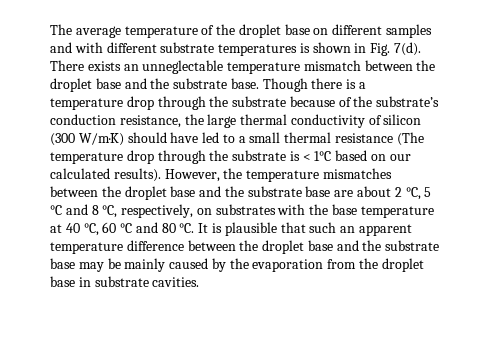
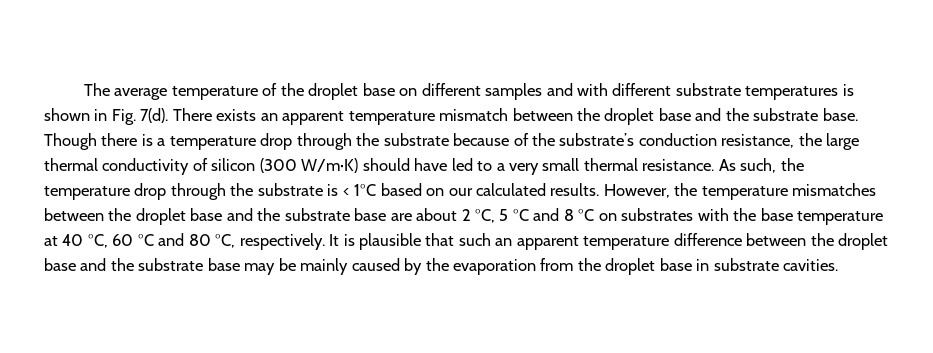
- There exists an unneglectable temperature mismatch between the droplet base and the substrate base.
+ There exists an apparent temperature mismatch between the droplet base and the substrate base.
- Though there is a temperature drop through the substrate because of the substrate’s conduction resistance, the large thermal conductivity of silicon (300 W/m·K) should have led to a small thermal resistance (The temperature drop through the substrate is < 1°C based on our calculated results).
+ Though there is a temperature drop through the substrate because of the substrate’s conduction resistance, the large thermal conductivity of silicon (300 W/m·K) should have led to a very small thermal resistance. As such, the temperature drop through the substrate is < 1°C based on our calculated results.
- However, the temperature mismatches between the droplet base and the substrate base are about 2 °C, 5 °C and 8 °C, respectively, on substrates with the base temperature at 40 °C, 60 °C and 80 °C.
+ However, the temperature mismatches between the droplet base and the substrate base are about 2 °C, 5 °C and 8 °C on substrates with the base temperature at 40 °C, 60 °C and 80 °C, respectively.

